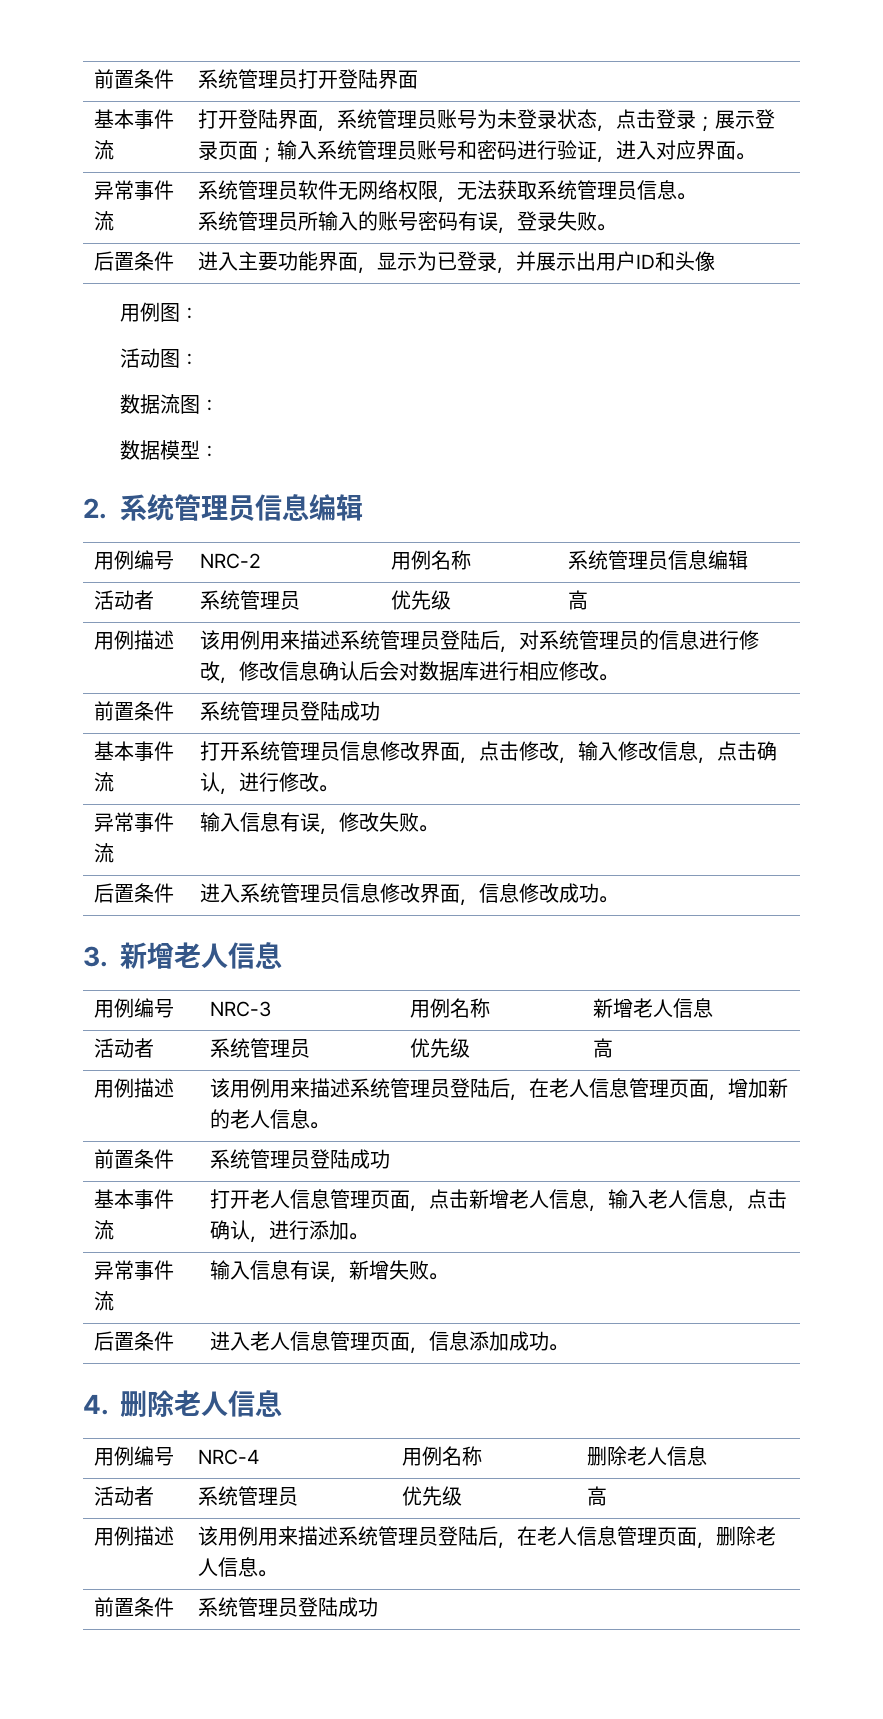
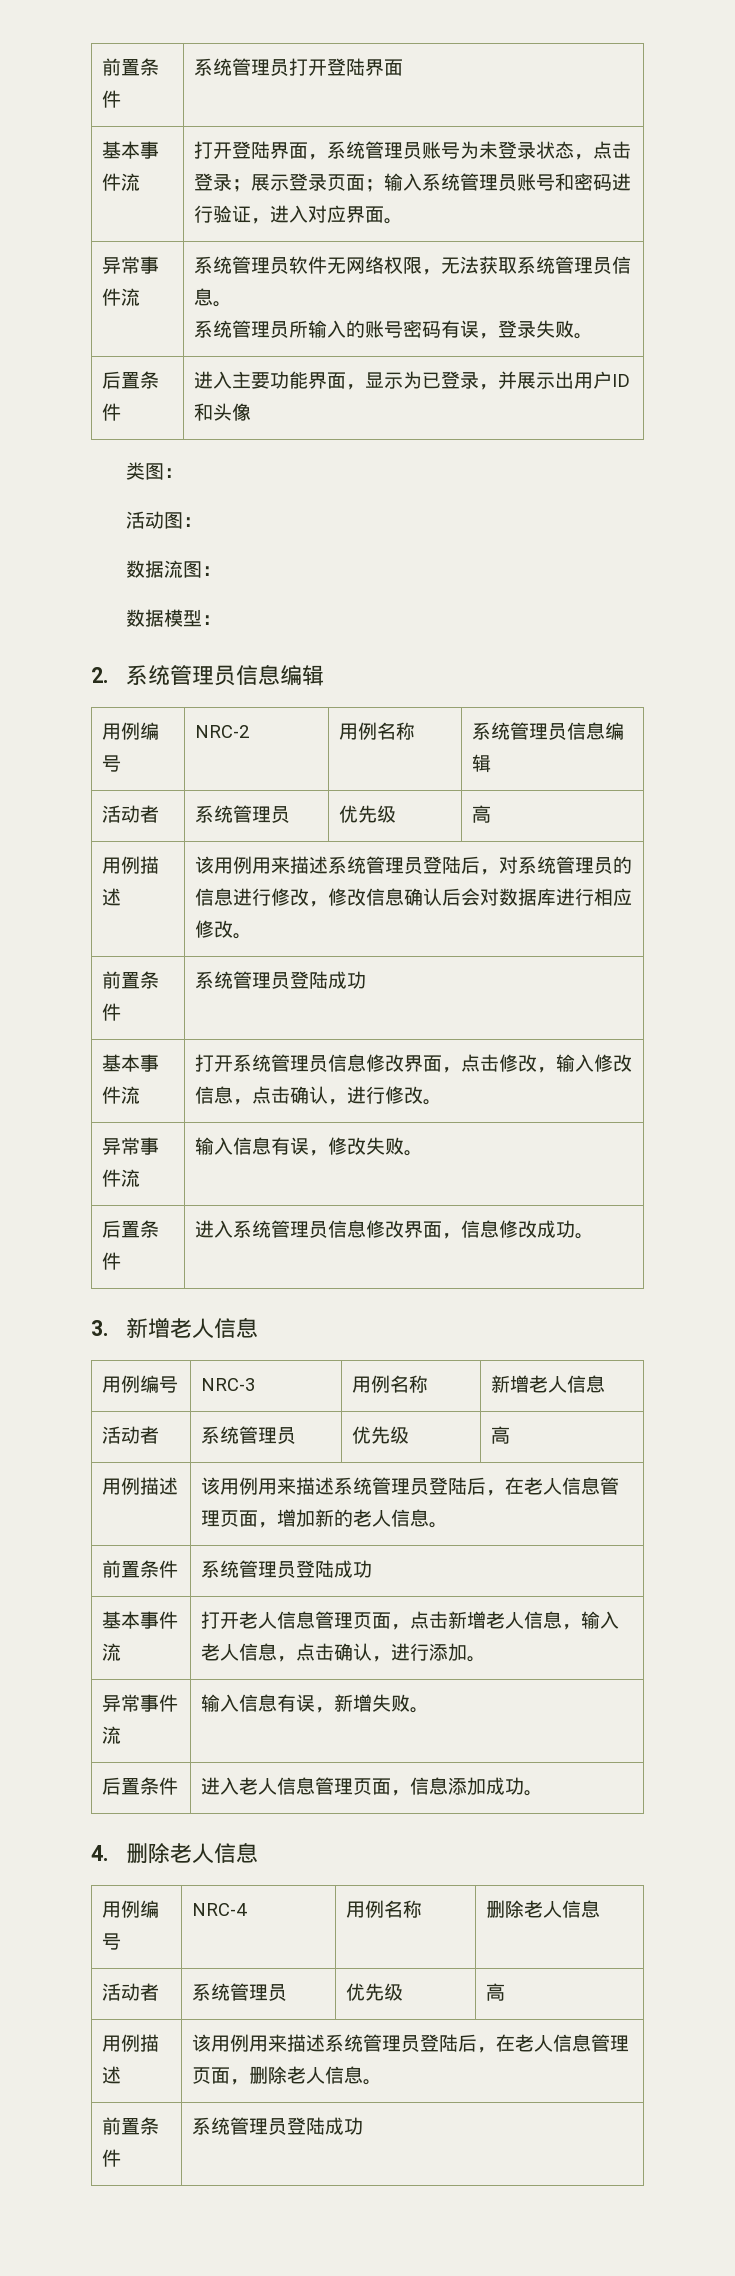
- 用例图：
+ 类图：

